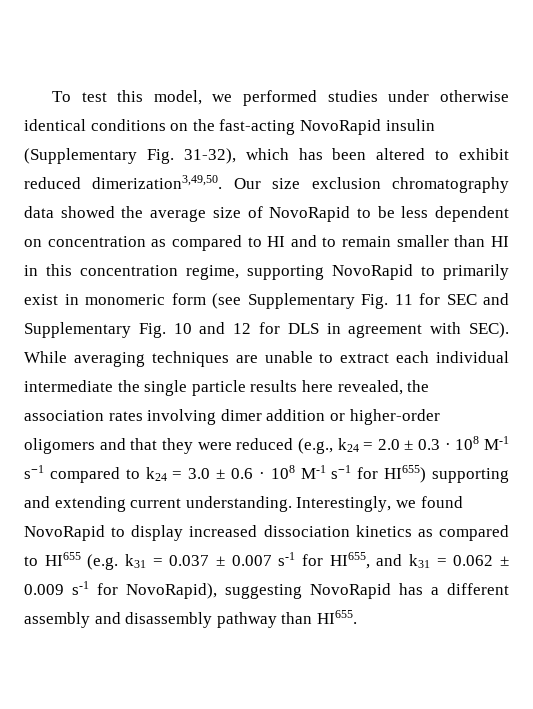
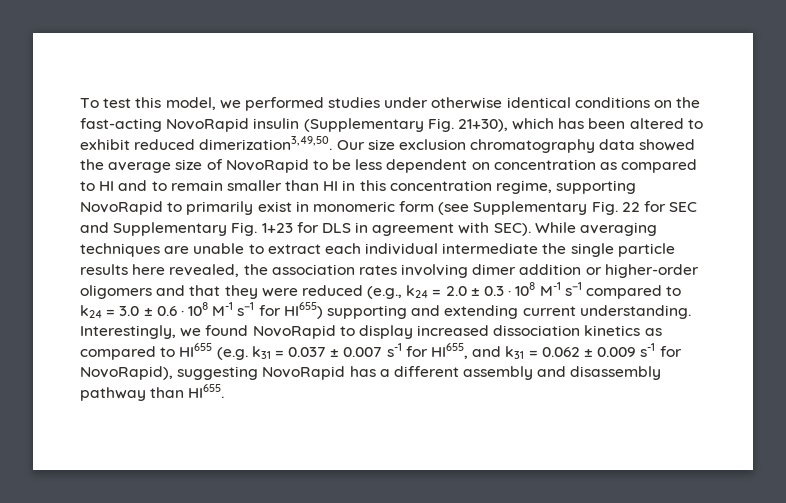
- To test this model, we performed studies under otherwise identical conditions on the fast-acting NovoRapid insulin (Supplementary Fig. 31-32), which has been altered to exhibit reduced dimerization3,49,50.
+ To test this model, we performed studies under otherwise identical conditions on the fast-acting NovoRapid insulin (Supplementary Fig. 21+30), which has been altered to exhibit reduced dimerization3,49,50.
- Our size exclusion chromatography data showed the average size of NovoRapid to be less dependent on concentration as compared to HI and to remain smaller than HI in this concentration regime, supporting NovoRapid to primarily exist in monomeric form (see Supplementary Fig. 11 for SEC and Supplementary Fig. 10 and 12 for DLS in agreement with SEC).
+ Our size exclusion chromatography data showed the average size of NovoRapid to be less dependent on concentration as compared to HI and to remain smaller than HI in this concentration regime, supporting NovoRapid to primarily exist in monomeric form (see Supplementary Fig. 22 for SEC and Supplementary Fig. 1+23 for DLS in agreement with SEC).

